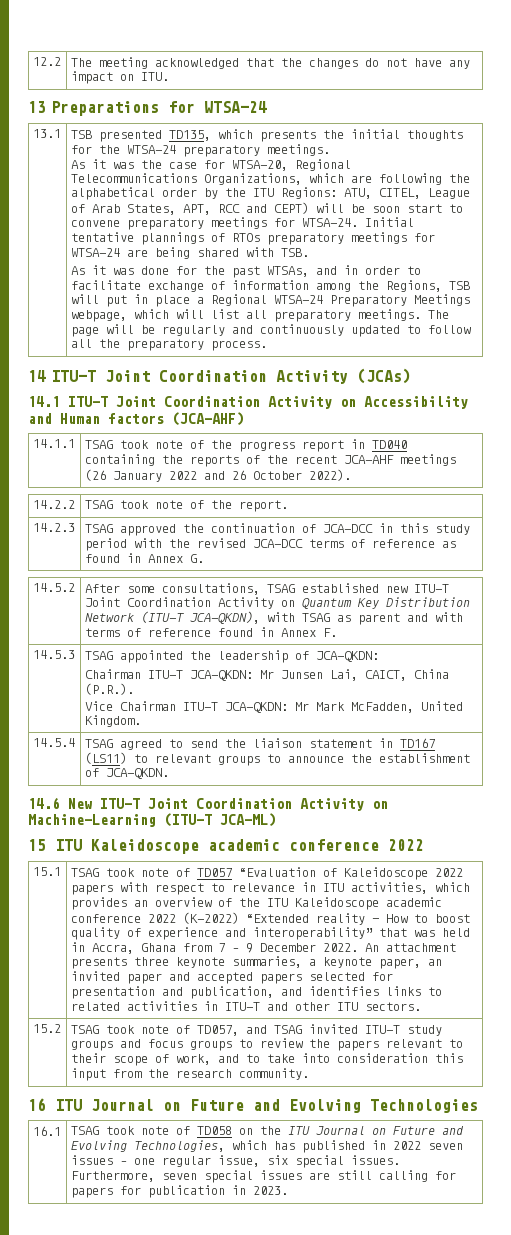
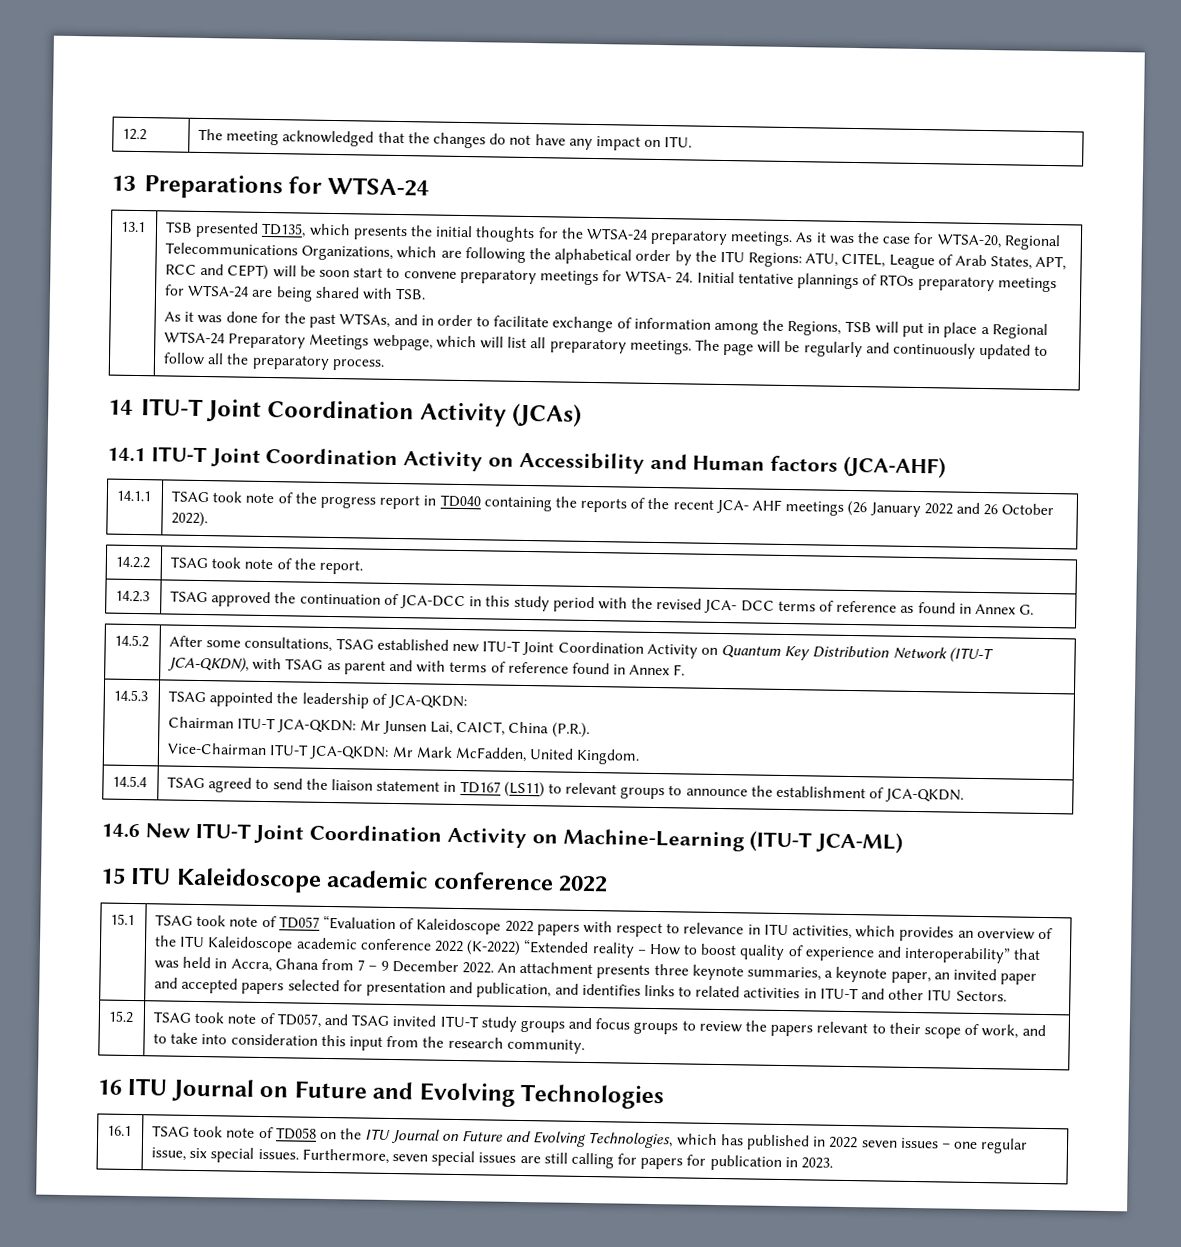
- TSB presented TD135, which presents the initial thoughts for the WTSA-24 preparatory meetings.
- As it was the case for WTSA-20, Regional Telecommunications Organizations, which are following the alphabetical order by the ITU Regions:
+ TSB presented TD135, which presents the initial thoughts for the WTSA-24 preparatory meetings. As it was the case for WTSA-20, Regional Telecommunications Organizations, which are following the alphabetical order by the ITU Regions:
- ATU, CITEL, League of Arab States, APT, RCC and CEPT) will be soon start to convene preparatory meetings for WTSA-24. Initial tentative plannings of RTOs preparatory meetings for WTSA-24 are being shared with TSB.
+ ATU, CITEL, League of Arab States, APT, RCC and CEPT) will be soon start to convene preparatory meetings for WTSA- 24. Initial tentative plannings of RTOs preparatory meetings for WTSA-24 are being shared with TSB.
- 14.1.1 | TSAG took note of the progress report in TD040 containing the reports of the recent JCA-AHF meetings (26 January 2022 and 26 October 2022).
+ 14.1.1 | TSAG took note of the progress report in TD040 containing the reports of the recent JCA- AHF meetings (26 January 2022 and 26 October 2022).
- 14.2.3 | TSAG approved the continuation of JCA-DCC in this study period with the revised JCA-DCC terms of reference as found in Annex G.
+ 14.2.3 | TSAG approved the continuation of JCA-DCC in this study period with the revised JCA- DCC terms of reference as found in Annex G.
  14.5.3 | TSAG appointed the leadership of JCA-QKDN:
  Chairman ITU-T JCA-QKDN: Mr Junsen Lai, CAICT, China (P.R.).
- Vice Chairman ITU-T JCA-QKDN: Mr Mark McFadden, United Kingdom.
+ Vice-Chairman ITU-T JCA-QKDN: Mr Mark McFadden, United Kingdom.
- An attachment presents three keynote summaries, a keynote paper, an invited paper and accepted papers selected for presentation and publication, and identifies links to related activities in ITU-T and other ITU sectors.
+ An attachment presents three keynote summaries, a keynote paper, an invited paper and accepted papers selected for presentation and publication, and identifies links to related activities in ITU-T and other ITU Sectors.

